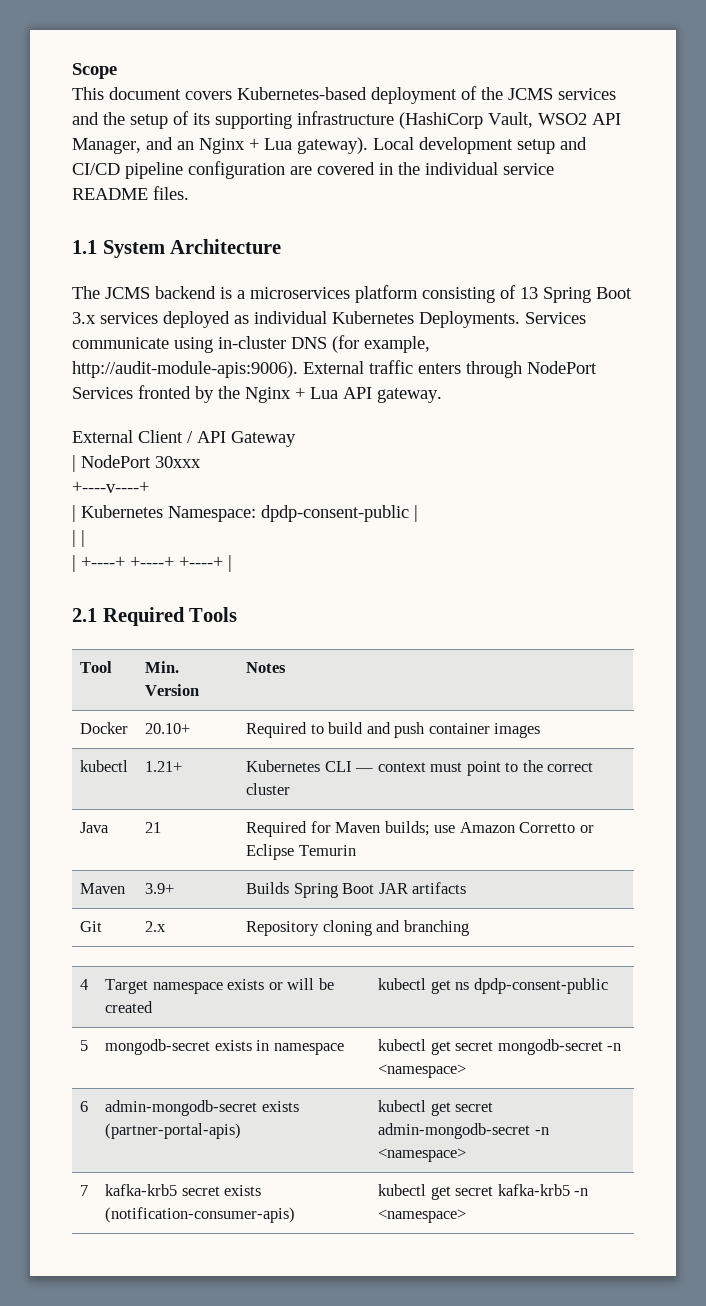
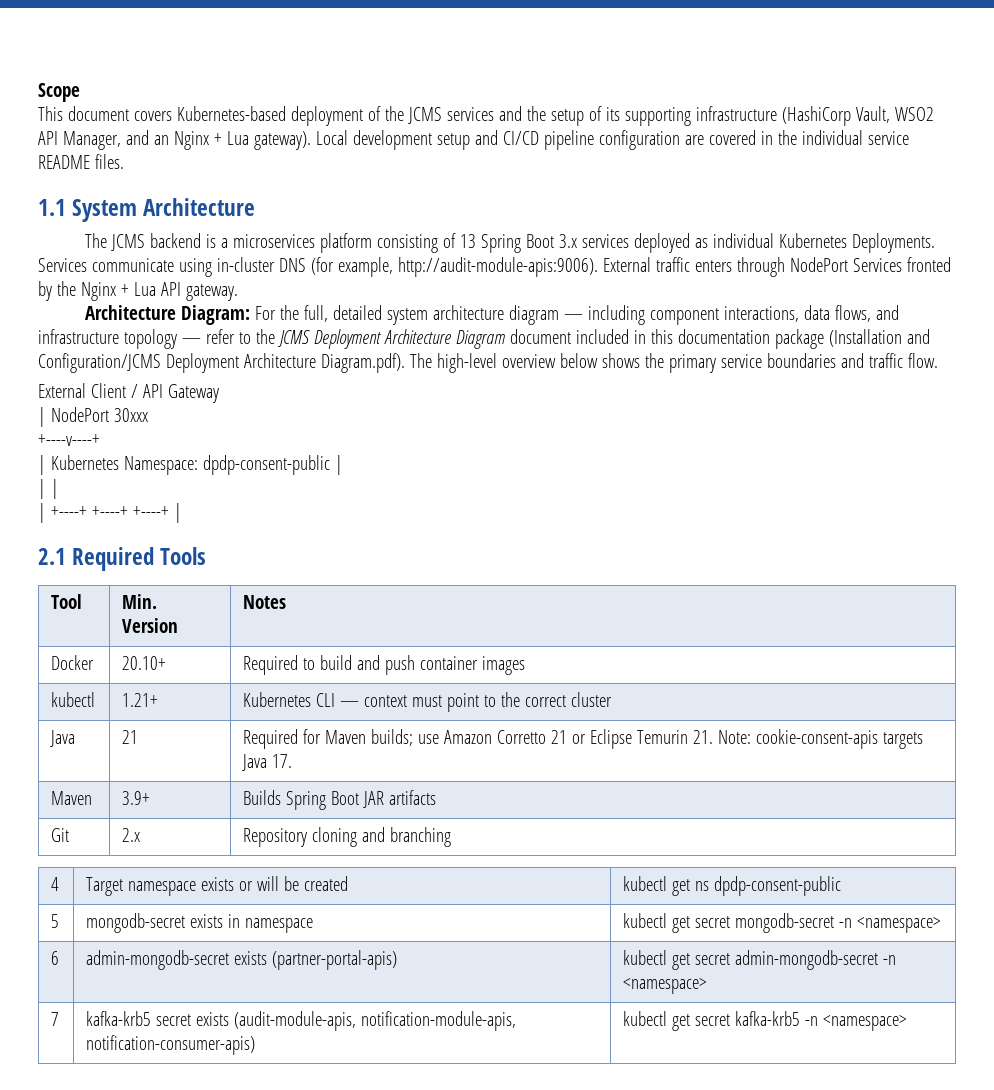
+ Architecture Diagram: For the full, detailed system architecture diagram — including component interactions, data flows, and infrastructure topology — refer to the JCMS Deployment Architecture Diagram document included in this documentation package (Installation and Configuration/JCMS Deployment Architecture Diagram.pdf). The high-level overview below shows the primary service boundaries and traffic flow.
- Java | 21 | Required for Maven builds; use Amazon Corretto or Eclipse Temurin
+ Java | 21 | Required for Maven builds; use Amazon Corretto 21 or Eclipse Temurin 21. Note: cookie-consent-apis targets Java 17.
- 7 | kafka-krb5 secret exists (notification-consumer-apis) | kubectl get secret kafka-krb5 -n <namespace>
+ 7 | kafka-krb5 secret exists (audit-module-apis, notification-module-apis, notification-consumer-apis) | kubectl get secret kafka-krb5 -n <namespace>

